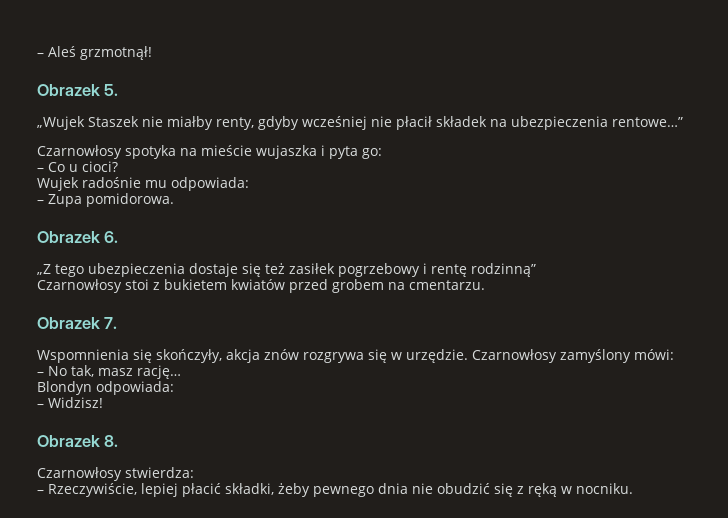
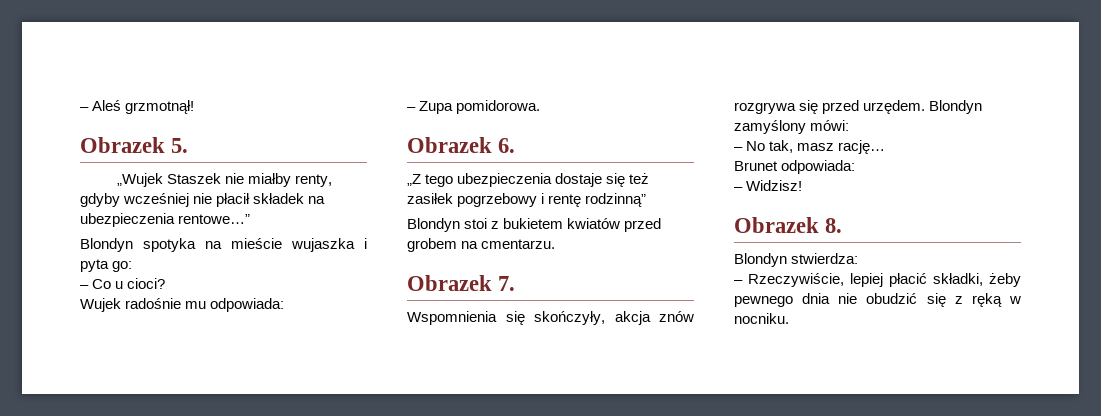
- Czarnowłosy spotyka na mieście wujaszka i pyta go:
+ Blondyn spotyka na mieście wujaszka i pyta go:
- Czarnowłosy stoi z bukietem kwiatów przed grobem na cmentarzu.
+ Blondyn stoi z bukietem kwiatów przed grobem na cmentarzu.
- Wspomnienia się skończyły, akcja znów rozgrywa się w urzędzie. Czarnowłosy zamyślony mówi:
+ Wspomnienia się skończyły, akcja znów rozgrywa się przed urzędem. Blondyn zamyślony mówi:
- Blondyn odpowiada:
+ Brunet odpowiada:
- Czarnowłosy stwierdza:
+ Blondyn stwierdza:

